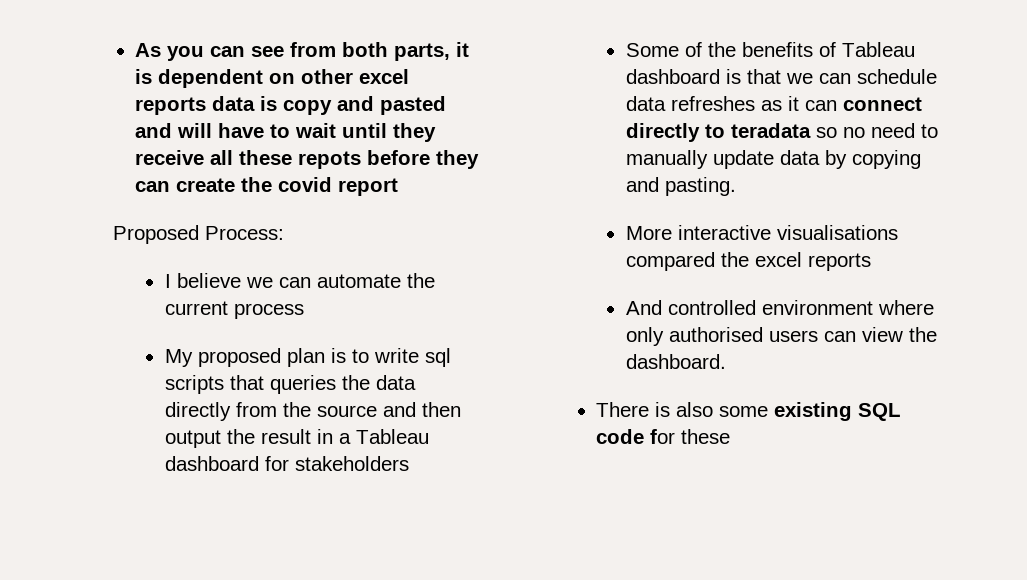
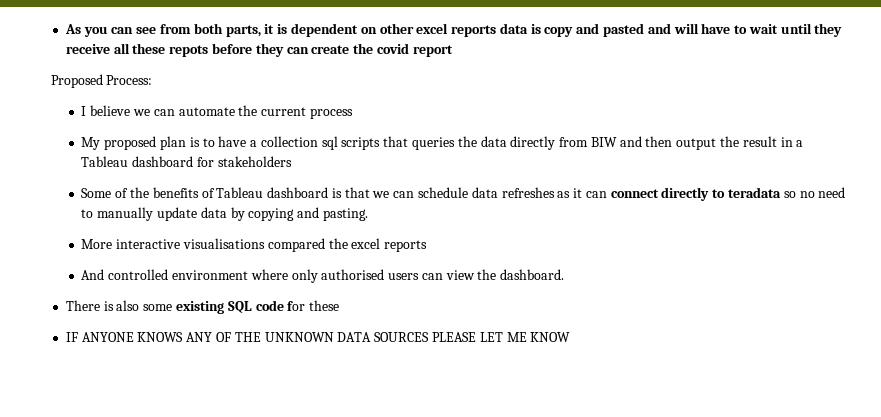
- My proposed plan is to write sql scripts that queries the data directly from the source and then output the result in a Tableau dashboard for stakeholders
+ My proposed plan is to have a collection sql scripts that queries the data directly from BIW and then output the result in a Tableau dashboard for stakeholders
+ IF ANYONE KNOWS ANY OF THE UNKNOWN DATA SOURCES PLEASE LET ME KNOW

